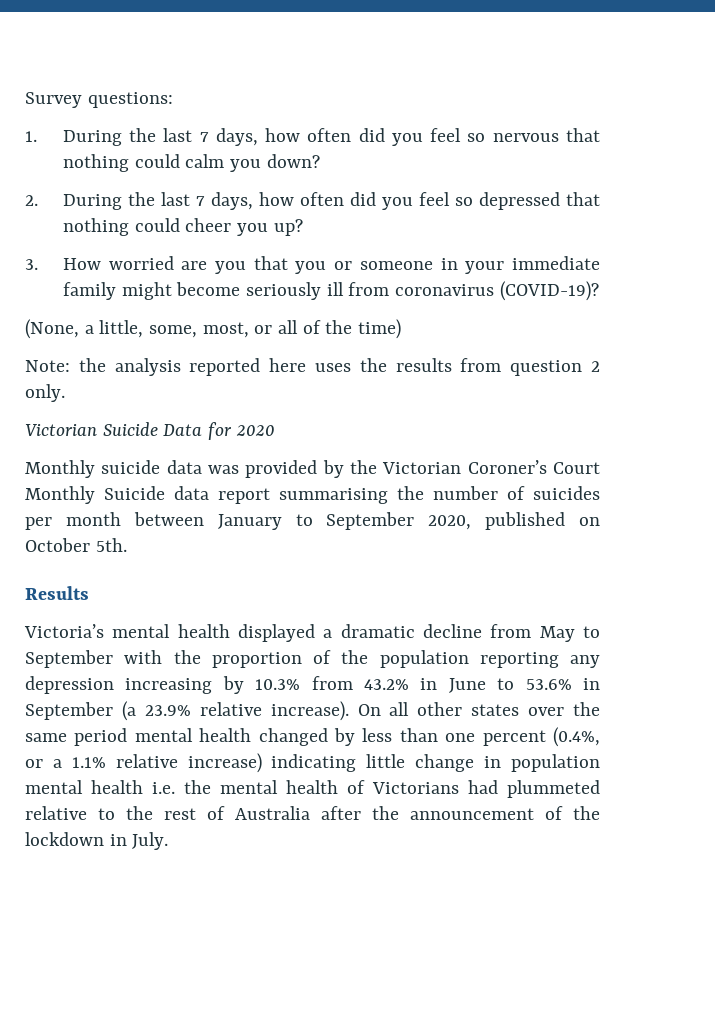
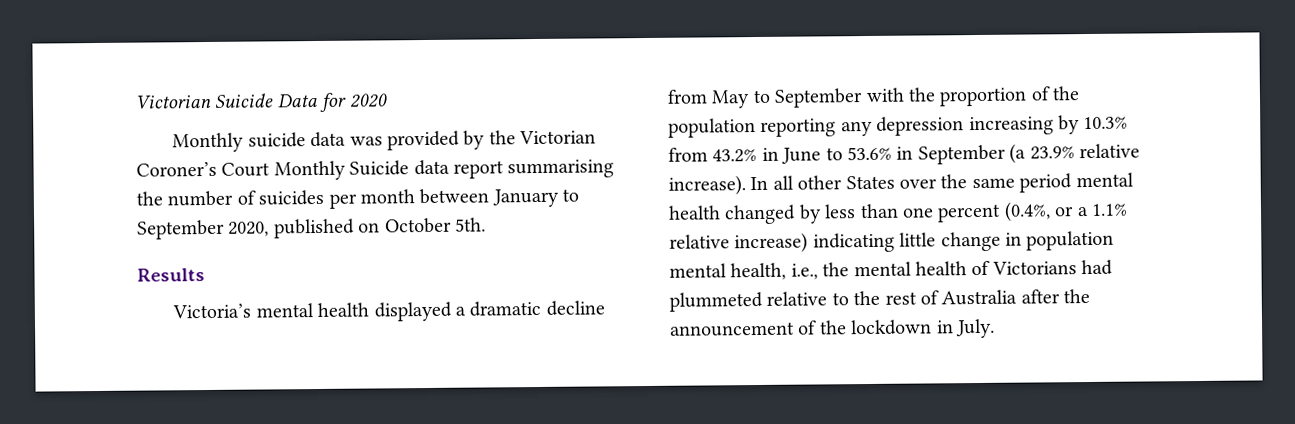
- Survey questions:
- 1. During the last 7 days, how often did you feel so nervous that nothing could calm you down?
- 2. During the last 7 days, how often did you feel so depressed that nothing could cheer you up?
- 3. How worried are you that you or someone in your immediate family might become seriously ill from coronavirus (COVID-19)?
- (None, a little, some, most, or all of the time)
- Note: the analysis reported here uses the results from question 2 only.
- On all other states over the same period mental health changed by less than one percent (0.4%, or a 1.1% relative increase) indicating little change in population mental health i.e. the mental health of Victorians had plummeted relative to the rest of Australia after the announcement of the lockdown in July.
+ In all other States over the same period mental health changed by less than one percent (0.4%, or a 1.1% relative increase) indicating little change in population mental health, i.e., the mental health of Victorians had plummeted relative to the rest of Australia after the announcement of the lockdown in July.

